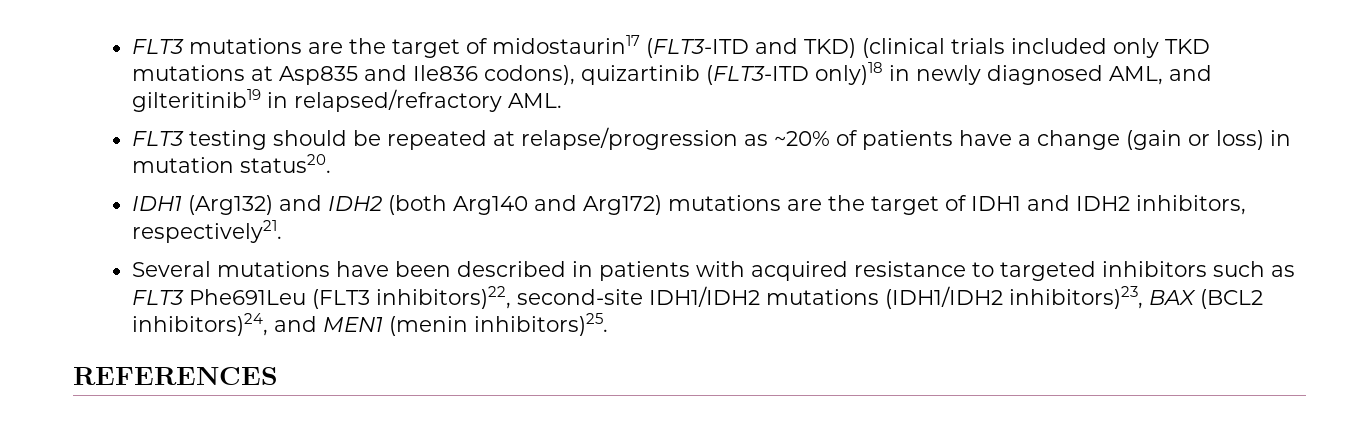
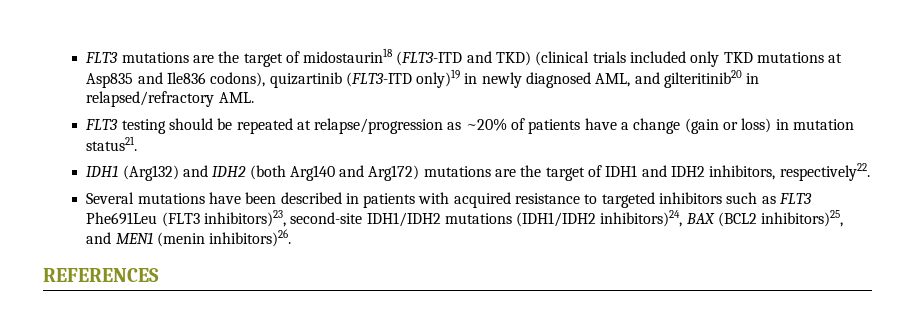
- FLT3 mutations are the target of midostaurin17 (FLT3-ITD and TKD) (clinical trials included only TKD mutations at Asp835 and Ile836 codons), quizartinib (FLT3-ITD only)18 in newly diagnosed AML, and gilteritinib19 in relapsed/refractory AML.
+ FLT3 mutations are the target of midostaurin18 (FLT3-ITD and TKD) (clinical trials included only TKD mutations at Asp835 and Ile836 codons), quizartinib (FLT3-ITD only)19 in newly diagnosed AML, and gilteritinib20 in relapsed/refractory AML.
- FLT3 testing should be repeated at relapse/progression as ~20% of patients have a change (gain or loss) in mutation status20.
+ FLT3 testing should be repeated at relapse/progression as ~20% of patients have a change (gain or loss) in mutation status21.
- IDH1 (Arg132) and IDH2 (both Arg140 and Arg172) mutations are the target of IDH1 and IDH2 inhibitors, respectively21.
+ IDH1 (Arg132) and IDH2 (both Arg140 and Arg172) mutations are the target of IDH1 and IDH2 inhibitors, respectively22.
- Several mutations have been described in patients with acquired resistance to targeted inhibitors such as FLT3 Phe691Leu (FLT3 inhibitors)22, second-site IDH1/IDH2 mutations (IDH1/IDH2 inhibitors)23, BAX (BCL2 inhibitors)24, and MEN1 (menin inhibitors)25.
+ Several mutations have been described in patients with acquired resistance to targeted inhibitors such as FLT3 Phe691Leu (FLT3 inhibitors)23, second-site IDH1/IDH2 mutations (IDH1/IDH2 inhibitors)24, BAX (BCL2 inhibitors)25, and MEN1 (menin inhibitors)26.

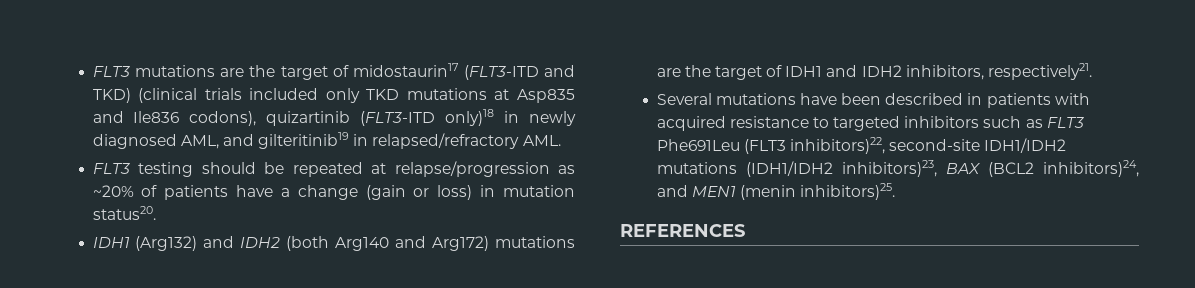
- FLT3 mutations are the target of midostaurin18 (FLT3-ITD and TKD) (clinical trials included only TKD mutations at Asp835 and Ile836 codons), quizartinib (FLT3-ITD only)19 in newly diagnosed AML, and gilteritinib20 in relapsed/refractory AML.
+ FLT3 mutations are the target of midostaurin17 (FLT3-ITD and TKD) (clinical trials included only TKD mutations at Asp835 and Ile836 codons), quizartinib (FLT3-ITD only)18 in newly diagnosed AML, and gilteritinib19 in relapsed/refractory AML.
- FLT3 testing should be repeated at relapse/progression as ~20% of patients have a change (gain or loss) in mutation status21.
+ FLT3 testing should be repeated at relapse/progression as ~20% of patients have a change (gain or loss) in mutation status20.
- IDH1 (Arg132) and IDH2 (both Arg140 and Arg172) mutations are the target of IDH1 and IDH2 inhibitors, respectively22.
+ IDH1 (Arg132) and IDH2 (both Arg140 and Arg172) mutations are the target of IDH1 and IDH2 inhibitors, respectively21.
- Several mutations have been described in patients with acquired resistance to targeted inhibitors such as FLT3 Phe691Leu (FLT3 inhibitors)23, second-site IDH1/IDH2 mutations (IDH1/IDH2 inhibitors)24, BAX (BCL2 inhibitors)25, and MEN1 (menin inhibitors)26.
+ Several mutations have been described in patients with acquired resistance to targeted inhibitors such as FLT3 Phe691Leu (FLT3 inhibitors)22, second-site IDH1/IDH2 mutations (IDH1/IDH2 inhibitors)23, BAX (BCL2 inhibitors)24, and MEN1 (menin inhibitors)25.

